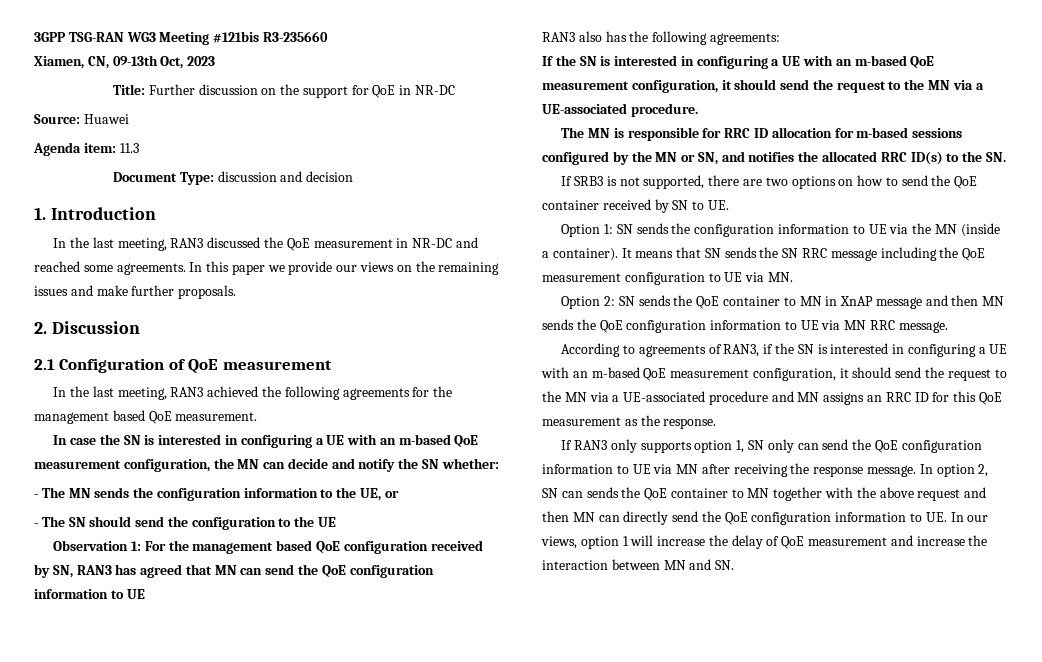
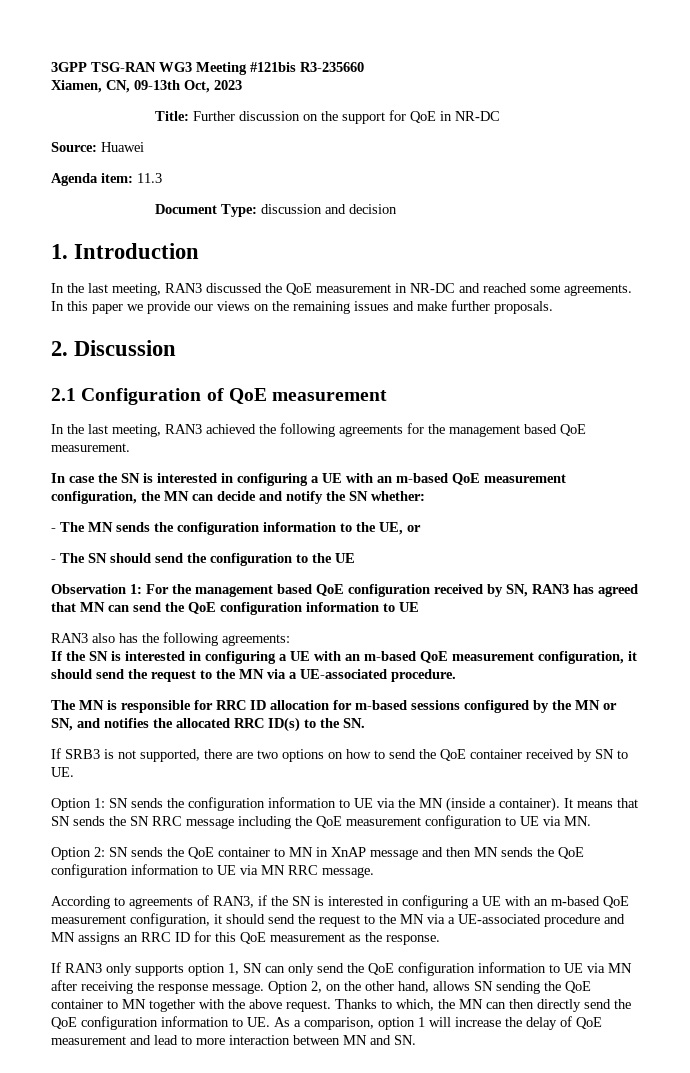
- If RAN3 only supports option 1, SN only can send the QoE configuration information to UE via MN after receiving the response message.
+ If RAN3 only supports option 1, SN can only send the QoE configuration information to UE via MN after receiving the response message.
- In option 2, SN can sends the QoE container to MN together with the above request and then MN can directly send the QoE configuration information to UE. In our views, option 1 will increase the delay of QoE measurement and increase the interaction between MN and SN.
+ Option 2, on the other hand, allows SN sending the QoE container to MN together with the above request. Thanks to which, the MN can then directly send the QoE configuration information to UE. As a comparison, option 1 will increase the delay of QoE measurement and lead to more interaction between MN and SN.

